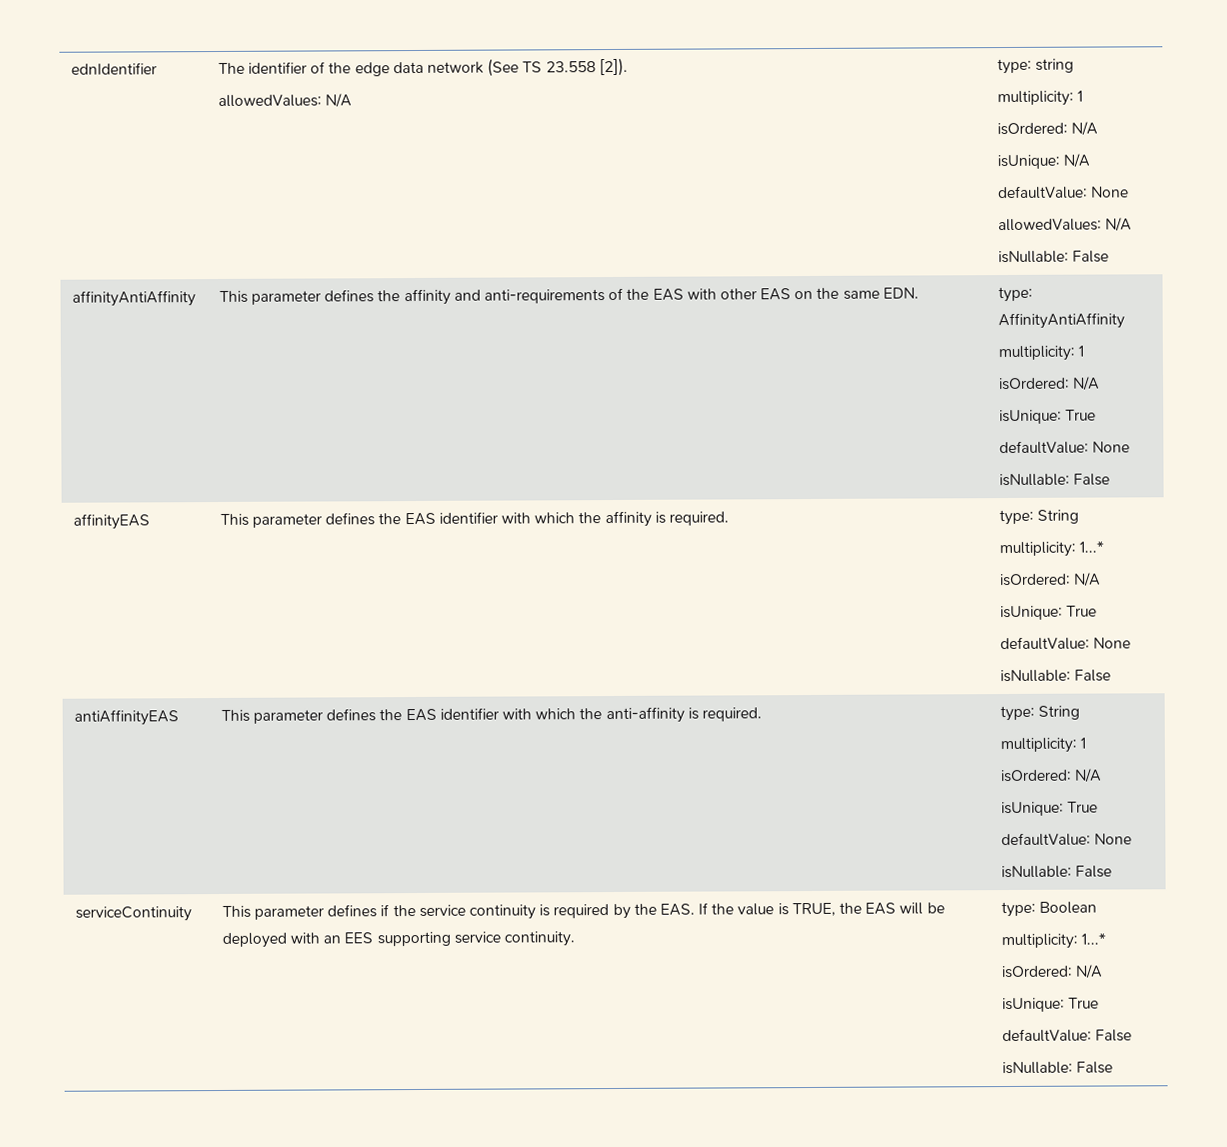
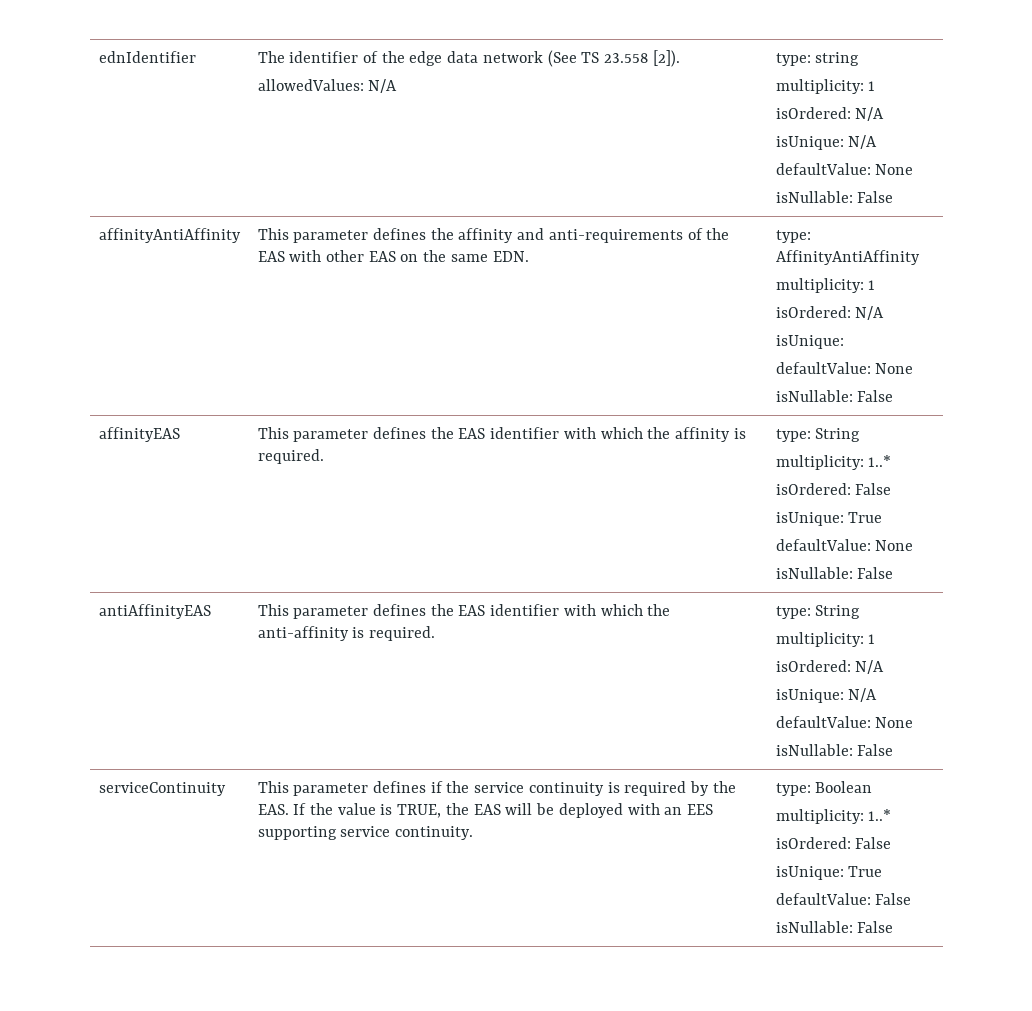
  ednIdentifier | The identifier of the edge data network (See TS 23.558 [2]).
  allowedValues: N/A | type: string
  multiplicity: 1
  isOrdered: N/A
  isUnique: N/A
  defaultValue: None
- allowedValues: N/A
  affinityAntiAffinity | This parameter defines the affinity and anti-requirements of the EAS with other EAS on the same EDN. | type: AffinityAntiAffinity
  multiplicity: 1
  isOrdered: N/A
- isUnique: True
+ isUnique:
  affinityEAS | This parameter defines the EAS identifier with which the affinity is required. | type: String
- multiplicity: 1...*
- isOrdered: N/A
+ multiplicity: 1..*
+ isOrdered: False
  antiAffinityEAS | This parameter defines the EAS identifier with which the anti-affinity is required. | type: String
  multiplicity: 1
  isOrdered: N/A
- isUnique: True
+ isUnique: N/A
  type: Boolean
- multiplicity: 1...*
- isOrdered: N/A
+ multiplicity: 1..*
+ isOrdered: False

